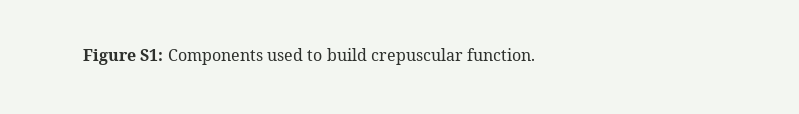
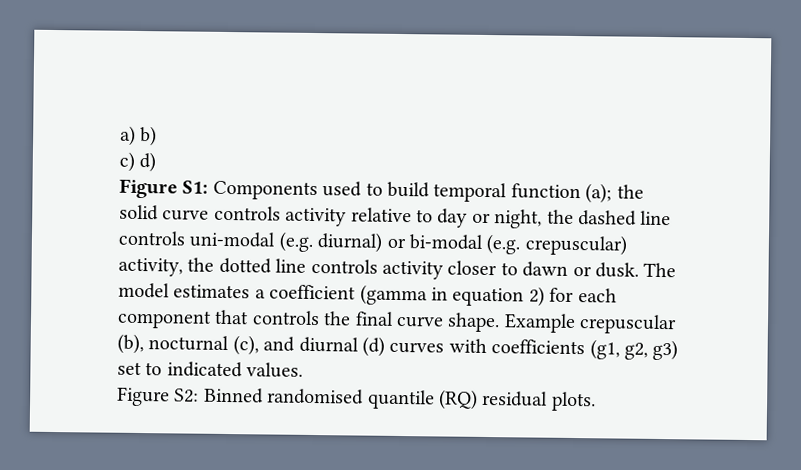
+ a) b)
+ c) d)
- Figure S1: Components used to build crepuscular function.
+ Figure S1: Components used to build temporal function (a); the solid curve controls activity relative to day or night, the dashed line controls uni-modal (e.g. diurnal) or bi-modal (e.g. crepuscular) activity, the dotted line controls activity closer to dawn or dusk. The model estimates a coefficient (gamma in equation 2) for each component that controls the final curve shape. Example crepuscular (b), nocturnal (c), and diurnal (d) curves with coefficients (g1, g2, g3) set to indicated values.
+ Figure S2: Binned randomised quantile (RQ) residual plots.

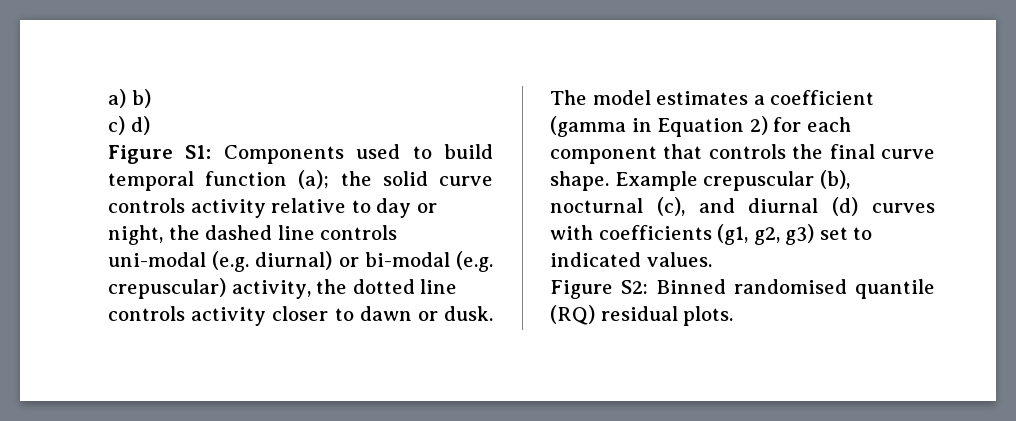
- The model estimates a coefficient (gamma in equation 2) for each component that controls the final curve shape.
+ The model estimates a coefficient (gamma in Equation 2) for each component that controls the final curve shape.

